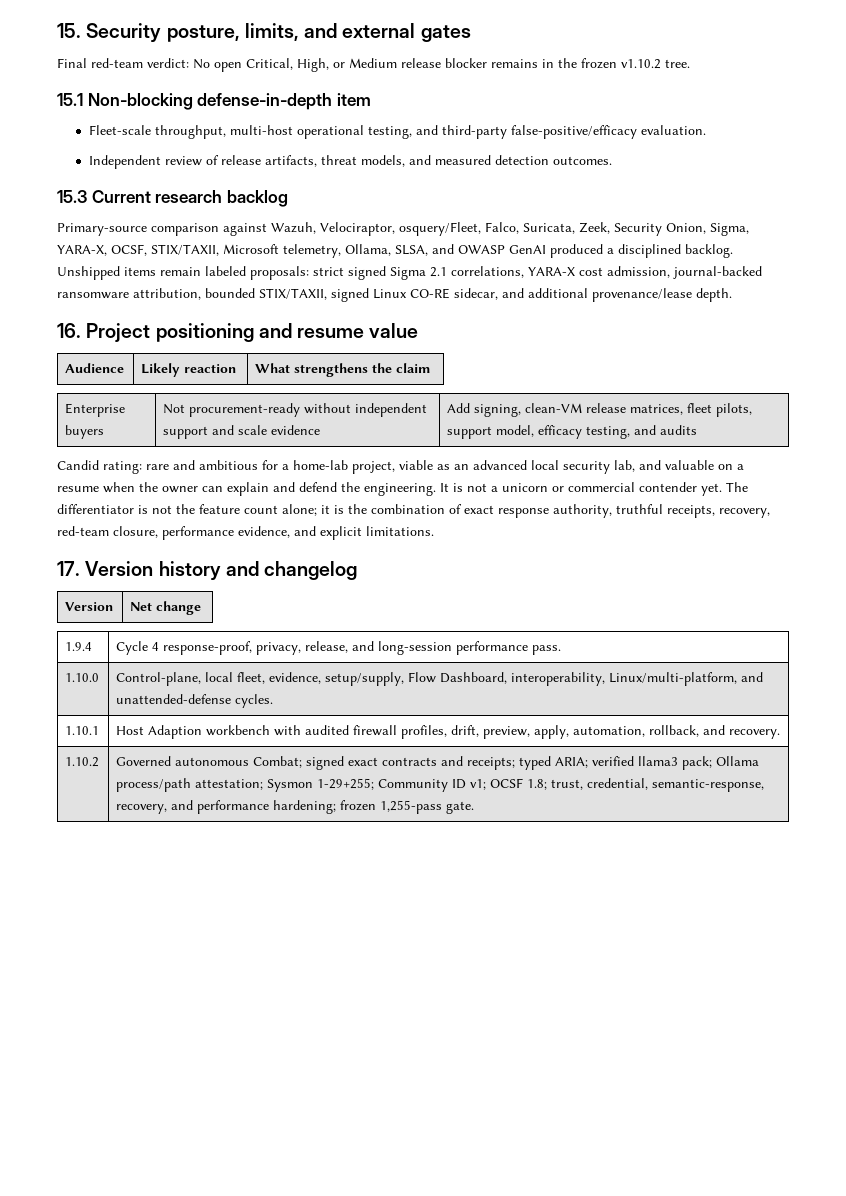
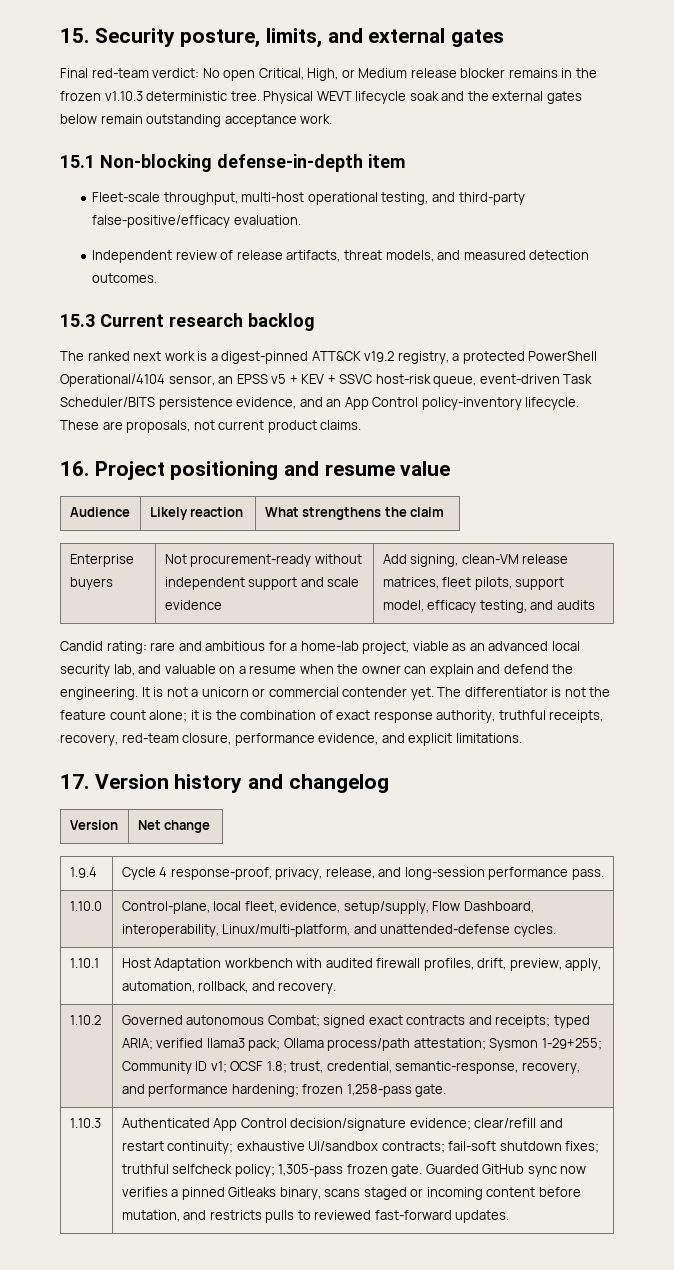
- Final red-team verdict: No open Critical, High, or Medium release blocker remains in the frozen v1.10.2 tree.
+ Final red-team verdict: No open Critical, High, or Medium release blocker remains in the frozen v1.10.3 deterministic tree. Physical WEVT lifecycle soak and the external gates below remain outstanding acceptance work.
- Primary-source comparison against Wazuh, Velociraptor, osquery/Fleet, Falco, Suricata, Zeek, Security Onion, Sigma, YARA-X, OCSF, STIX/TAXII, Microsoft telemetry, Ollama, SLSA, and OWASP GenAI produced a disciplined backlog. Unshipped items remain labeled proposals: strict signed Sigma 2.1 correlations, YARA-X cost admission, journal-backed ransomware attribution, bounded STIX/TAXII, signed Linux CO-RE sidecar, and additional provenance/lease depth.
+ The ranked next work is a digest-pinned ATT&CK v19.2 registry, a protected PowerShell Operational/4104 sensor, an EPSS v5 + KEV + SSVC host-risk queue, event-driven Task Scheduler/BITS persistence evidence, and an App Control policy-inventory lifecycle. These are proposals, not current product claims.
- 1.10.1 | Host Adaption workbench with audited firewall profiles, drift, preview, apply, automation, rollback, and recovery.
+ 1.10.1 | Host Adaptation workbench with audited firewall profiles, drift, preview, apply, automation, rollback, and recovery.
- 1.10.2 | Governed autonomous Combat; signed exact contracts and receipts; typed ARIA; verified llama3 pack; Ollama process/path attestation; Sysmon 1-29+255; Community ID v1; OCSF 1.8; trust, credential, semantic-response, recovery, and performance hardening; frozen 1,255-pass gate.
+ 1.10.2 | Governed autonomous Combat; signed exact contracts and receipts; typed ARIA; verified llama3 pack; Ollama process/path attestation; Sysmon 1-29+255; Community ID v1; OCSF 1.8; trust, credential, semantic-response, recovery, and performance hardening; frozen 1,258-pass gate.
+ 1.10.3 | Authenticated App Control decision/signature evidence; clear/refill and restart continuity; exhaustive UI/sandbox contracts; fail-soft shutdown fixes; truthful selfcheck policy; 1,305-pass frozen gate. Guarded GitHub sync now verifies a pinned Gitleaks binary, scans staged or incoming content before mutation, and restricts pulls to reviewed fast-forward updates.

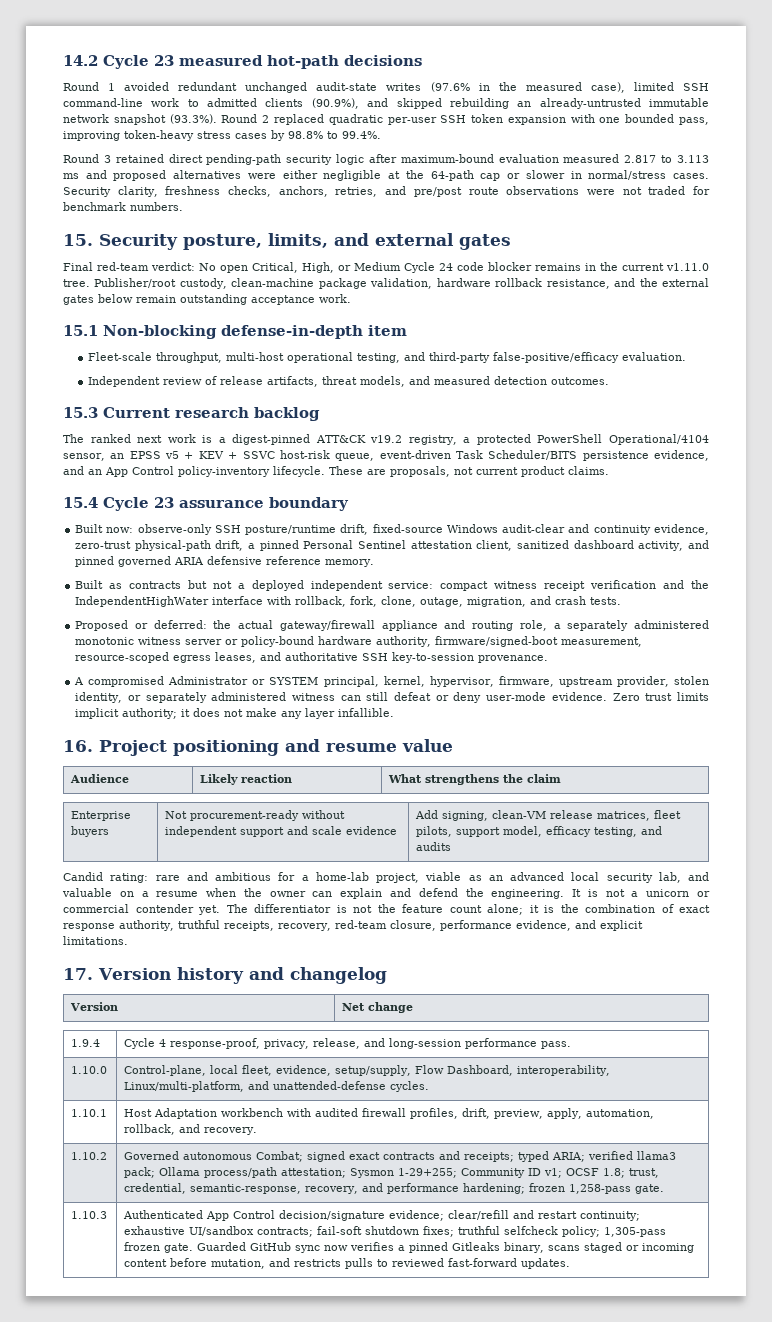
+ 14.2 Cycle 23 measured hot-path decisions
+ Round 1 avoided redundant unchanged audit-state writes (97.6% in the measured case), limited SSH command-line work to admitted clients (90.9%), and skipped rebuilding an already-untrusted immutable network snapshot (93.3%). Round 2 replaced quadratic per-user SSH token expansion with one bounded pass, improving token-heavy stress cases by 98.8% to 99.4%.
+ Round 3 retained direct pending-path security logic after maximum-bound evaluation measured 2.817 to 3.113 ms and proposed alternatives were either negligible at the 64-path cap or slower in normal/stress cases. Security clarity, freshness checks, anchors, retries, and pre/post route observations were not traded for benchmark numbers.
- Final red-team verdict: No open Critical, High, or Medium release blocker remains in the frozen v1.10.3 deterministic tree. Physical WEVT lifecycle soak and the external gates below remain outstanding acceptance work.
+ Final red-team verdict: No open Critical, High, or Medium Cycle 24 code blocker remains in the current v1.11.0 tree. Publisher/root custody, clean-machine package validation, hardware rollback resistance, and the external gates below remain outstanding acceptance work.
+ 15.4 Cycle 23 assurance boundary
+ Built now: observe-only SSH posture/runtime drift, fixed-source Windows audit-clear and continuity evidence, zero-trust physical-path drift, a pinned Personal Sentinel attestation client, sanitized dashboard activity, and pinned governed ARIA defensive reference memory.
+ Built as contracts but not a deployed independent service: compact witness receipt verification and the IndependentHighWater interface with rollback, fork, clone, outage, migration, and crash tests.
+ Proposed or deferred: the actual gateway/firewall appliance and routing role, a separately administered monotonic witness server or policy-bound hardware authority, firmware/signed-boot measurement, resource-scoped egress leases, and authoritative SSH key-to-session provenance.
+ A compromised Administrator or SYSTEM principal, kernel, hypervisor, firmware, upstream provider, stolen identity, or separately administered witness can still defeat or deny user-mode evidence. Zero trust limits implicit authority; it does not make any layer infallible.

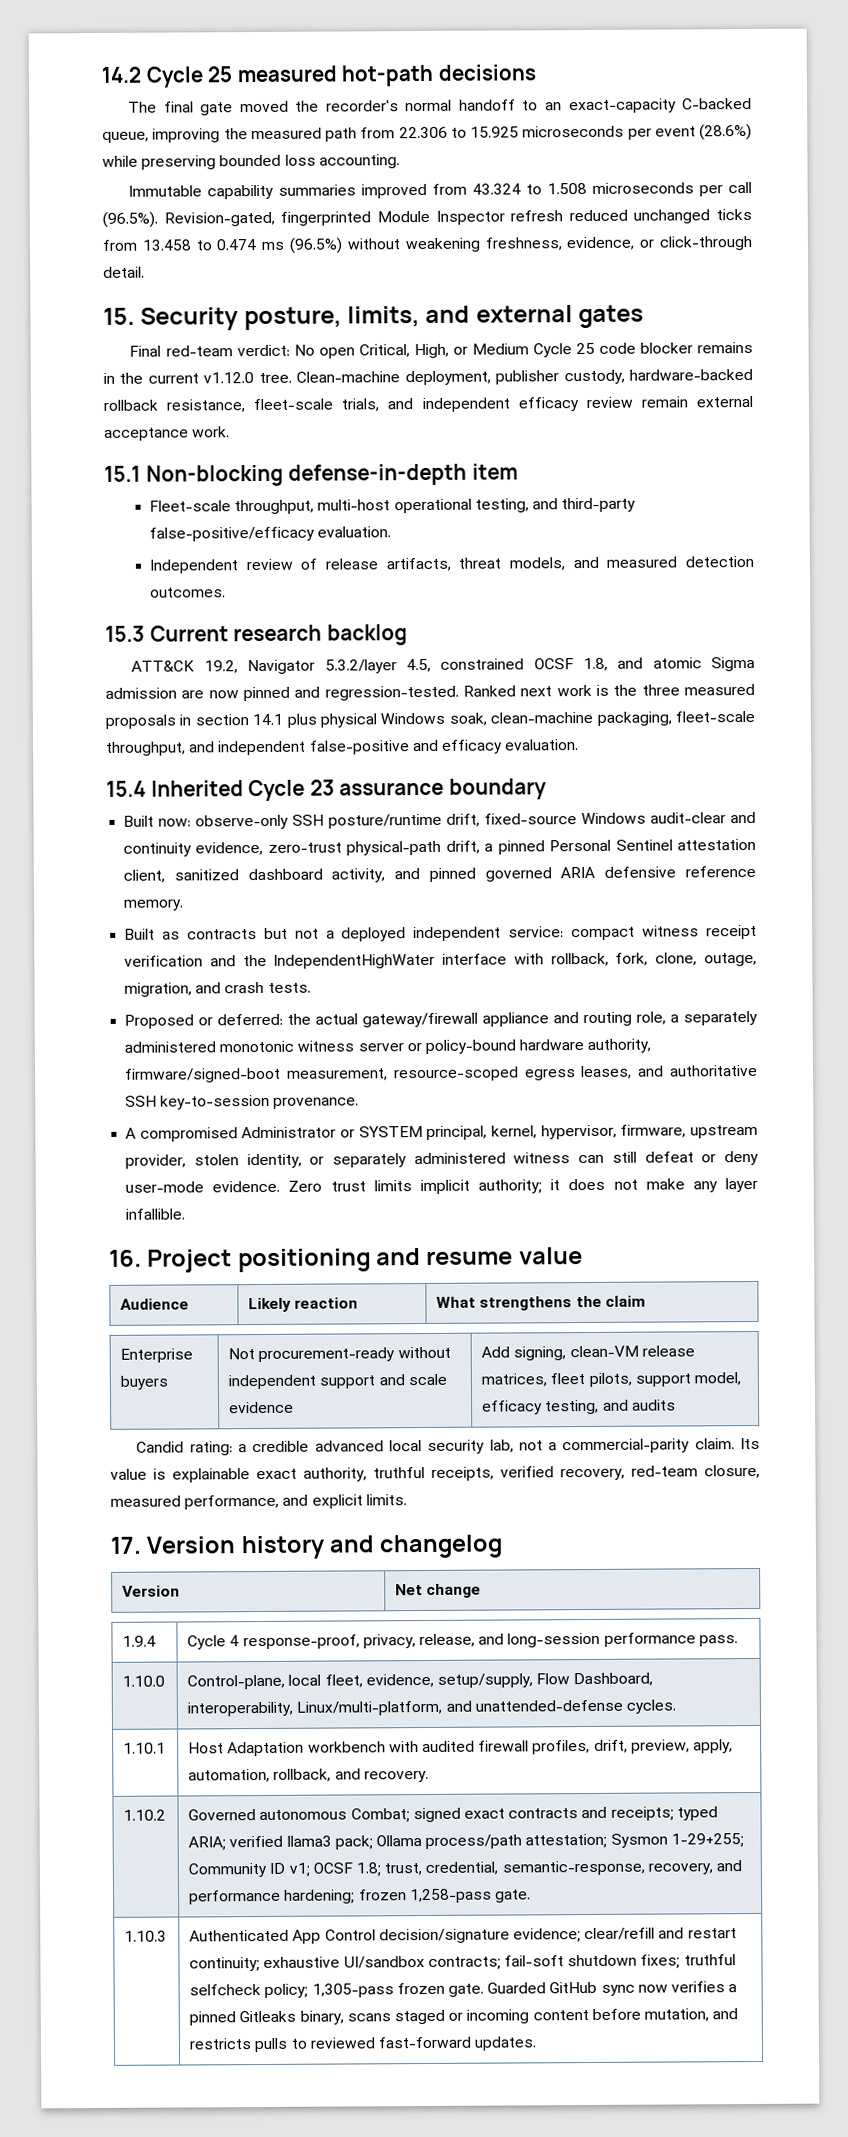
- 14.2 Cycle 23 measured hot-path decisions
+ 14.2 Cycle 25 measured hot-path decisions
- Round 1 avoided redundant unchanged audit-state writes (97.6% in the measured case), limited SSH command-line work to admitted clients (90.9%), and skipped rebuilding an already-untrusted immutable network snapshot (93.3%). Round 2 replaced quadratic per-user SSH token expansion with one bounded pass, improving token-heavy stress cases by 98.8% to 99.4%.
- Round 3 retained direct pending-path security logic after maximum-bound evaluation measured 2.817 to 3.113 ms and proposed alternatives were either negligible at the 64-path cap or slower in normal/stress cases. Security clarity, freshness checks, anchors, retries, and pre/post route observations were not traded for benchmark numbers.
+ The final gate moved the recorder's normal handoff to an exact-capacity C-backed queue, improving the measured path from 22.306 to 15.925 microseconds per event (28.6%) while preserving bounded loss accounting.
+ Immutable capability summaries improved from 43.324 to 1.508 microseconds per call (96.5%). Revision-gated, fingerprinted Module Inspector refresh reduced unchanged ticks from 13.458 to 0.474 ms (96.5%) without weakening freshness, evidence, or click-through detail.
- Final red-team verdict: No open Critical, High, or Medium Cycle 24 code blocker remains in the current v1.11.0 tree. Publisher/root custody, clean-machine package validation, hardware rollback resistance, and the external gates below remain outstanding acceptance work.
+ Final red-team verdict: No open Critical, High, or Medium Cycle 25 code blocker remains in the current v1.12.0 tree. Clean-machine deployment, publisher custody, hardware-backed rollback resistance, fleet-scale trials, and independent efficacy review remain external acceptance work.
- The ranked next work is a digest-pinned ATT&CK v19.2 registry, a protected PowerShell Operational/4104 sensor, an EPSS v5 + KEV + SSVC host-risk queue, event-driven Task Scheduler/BITS persistence evidence, and an App Control policy-inventory lifecycle. These are proposals, not current product claims.
+ ATT&CK 19.2, Navigator 5.3.2/layer 4.5, constrained OCSF 1.8, and atomic Sigma admission are now pinned and regression-tested. Ranked next work is the three measured proposals in section 14.1 plus physical Windows soak, clean-machine packaging, fleet-scale throughput, and independent false-positive and efficacy evaluation.
- 15.4 Cycle 23 assurance boundary
+ 15.4 Inherited Cycle 23 assurance boundary
- Candid rating: rare and ambitious for a home-lab project, viable as an advanced local security lab, and valuable on a resume when the owner can explain and defend the engineering. It is not a unicorn or commercial contender yet. The differentiator is not the feature count alone; it is the combination of exact response authority, truthful receipts, recovery, red-team closure, performance evidence, and explicit limitations.
+ Candid rating: a credible advanced local security lab, not a commercial-parity claim. Its value is explainable exact authority, truthful receipts, verified recovery, red-team closure, measured performance, and explicit limits.

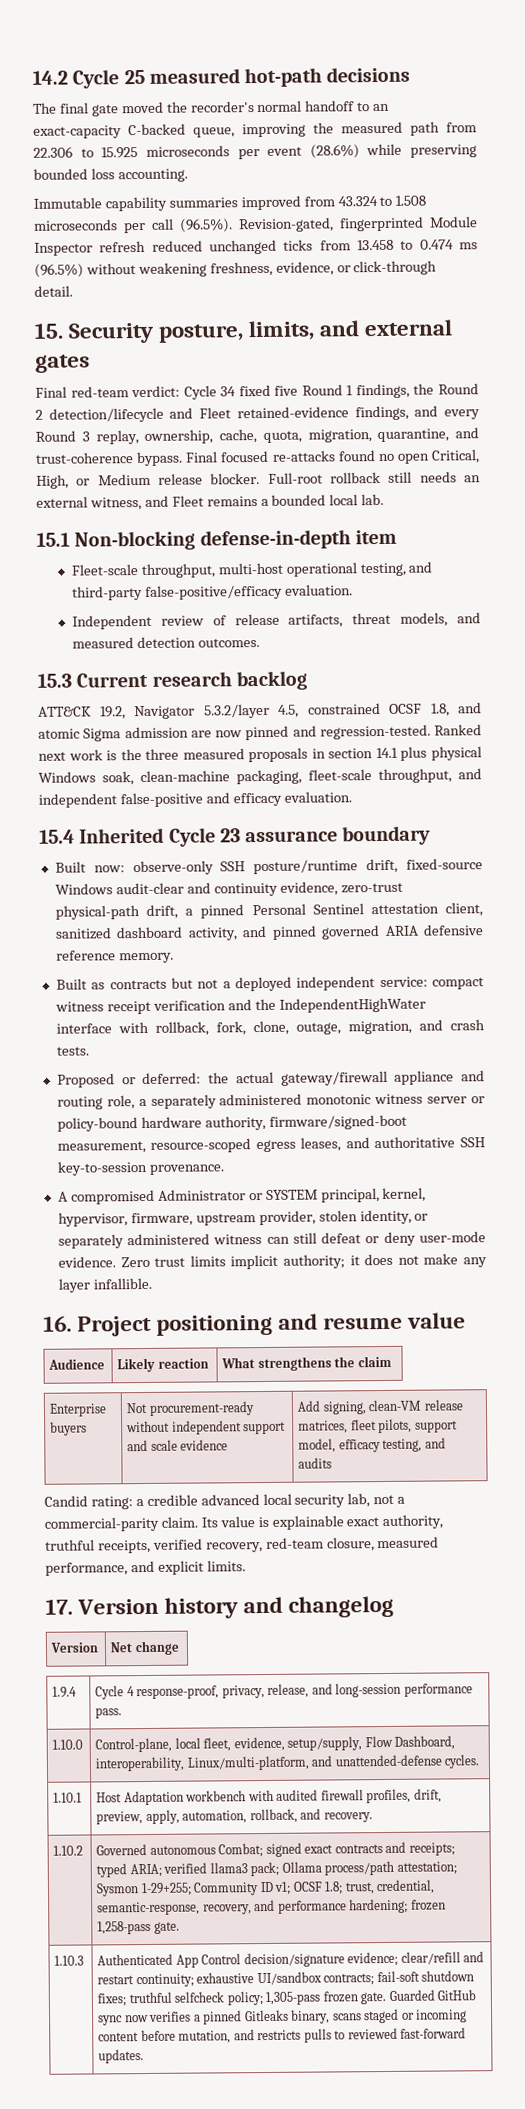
- Final red-team verdict: No open Critical, High, or Medium Cycle 25 code blocker remains in the current v1.12.0 tree. Clean-machine deployment, publisher custody, hardware-backed rollback resistance, fleet-scale trials, and independent efficacy review remain external acceptance work.
+ Final red-team verdict: Cycle 34 fixed five Round 1 findings, the Round 2 detection/lifecycle and Fleet retained-evidence findings, and every Round 3 replay, ownership, cache, quota, migration, quarantine, and trust-coherence bypass. Final focused re-attacks found no open Critical, High, or Medium release blocker. Full-root rollback still needs an external witness, and Fleet remains a bounded local lab.

